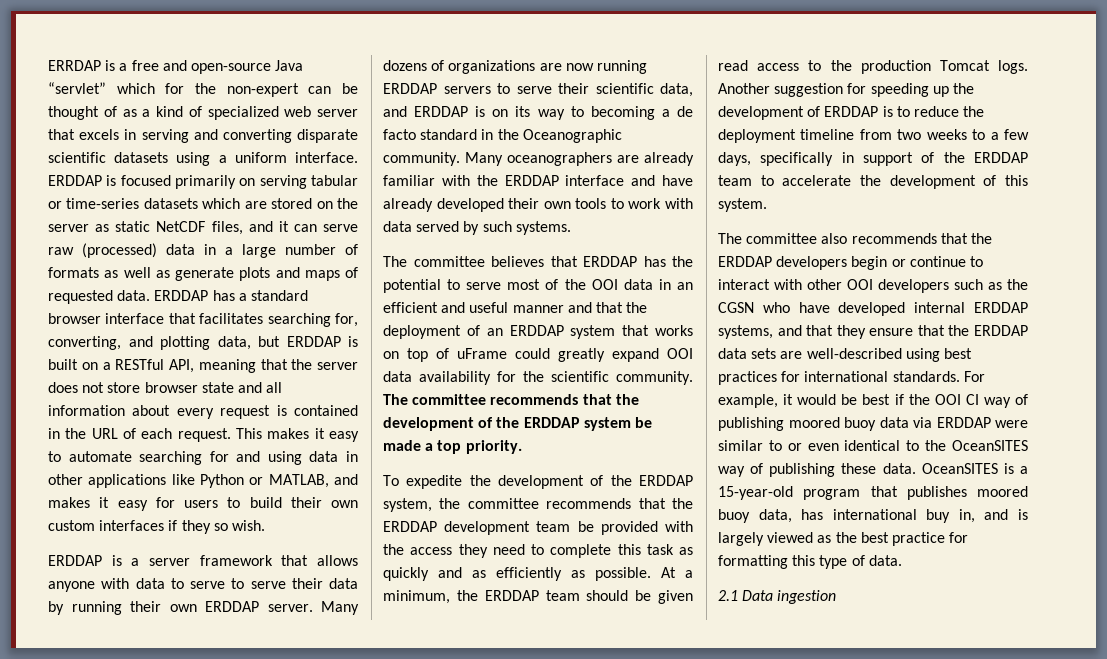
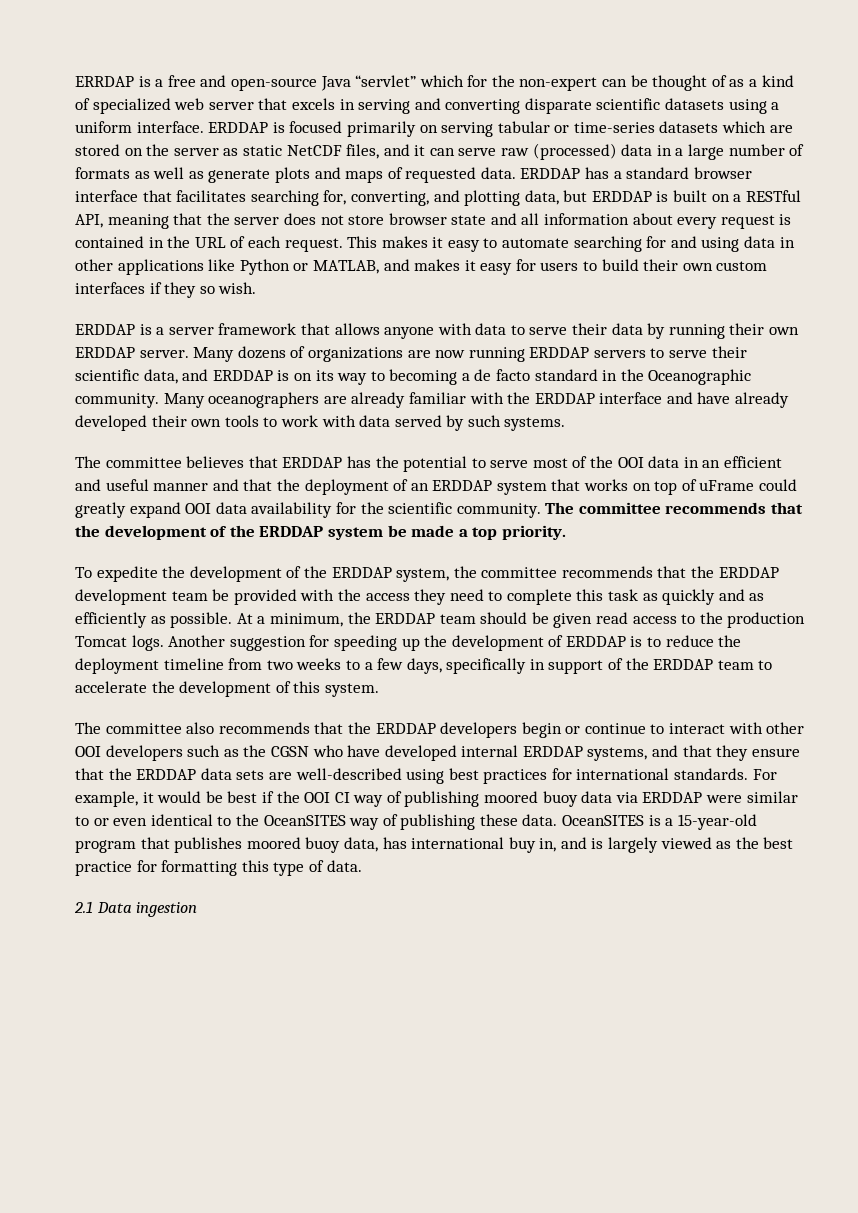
- ERDDAP is a server framework that allows anyone with data to serve to serve their data by running their own ERDDAP server.
+ ERDDAP is a server framework that allows anyone with data to serve their data by running their own ERDDAP server.

